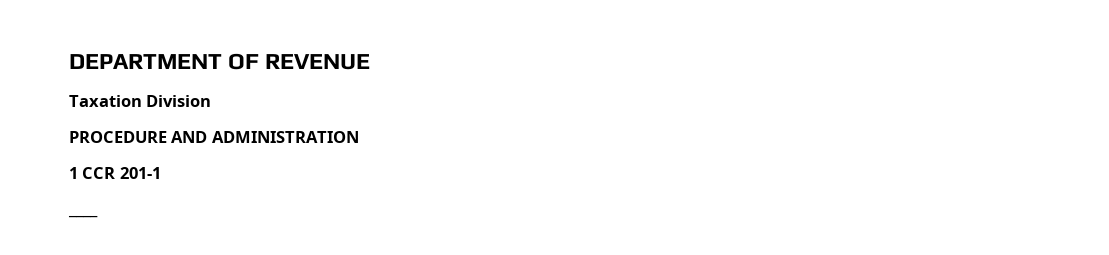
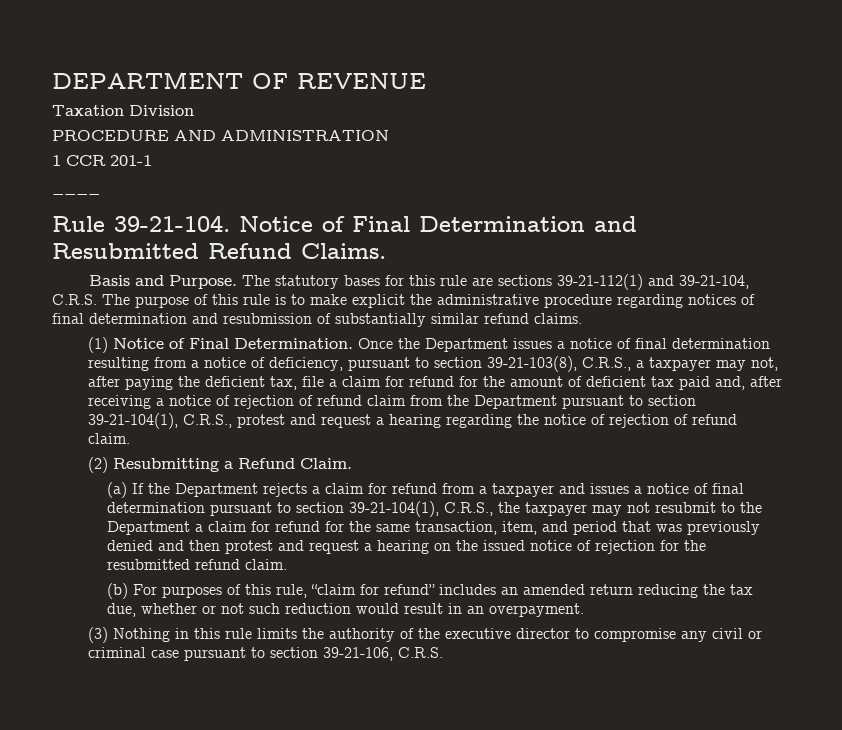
+ Rule 39-21-104. Notice of Final Determination and Resubmitted Refund Claims.
+ Basis and Purpose. The statutory bases for this rule are sections 39-21-112(1) and 39-21-104, C.R.S. The purpose of this rule is to make explicit the administrative procedure regarding notices of final determination and resubmission of substantially similar refund claims.
+ (1) Notice of Final Determination. Once the Department issues a notice of final determination resulting from a notice of deficiency, pursuant to section 39-21-103(8), C.R.S., a taxpayer may not, after paying the deficient tax, file a claim for refund for the amount of deficient tax paid and, after receiving a notice of rejection of refund claim from the Department pursuant to section 39-21-104(1), C.R.S., protest and request a hearing regarding the notice of rejection of refund claim.
+ (2) Resubmitting a Refund Claim.
+ (a) If the Department rejects a claim for refund from a taxpayer and issues a notice of final determination pursuant to section 39-21-104(1), C.R.S., the taxpayer may not resubmit to the Department a claim for refund for the same transaction, item, and period that was previously denied and then protest and request a hearing on the issued notice of rejection for the resubmitted refund claim.
+ (b) For purposes of this rule, “claim for refund” includes an amended return reducing the tax due, whether or not such reduction would result in an overpayment.
+ (3) Nothing in this rule limits the authority of the executive director to compromise any civil or criminal case pursuant to section 39-21-106, C.R.S.

